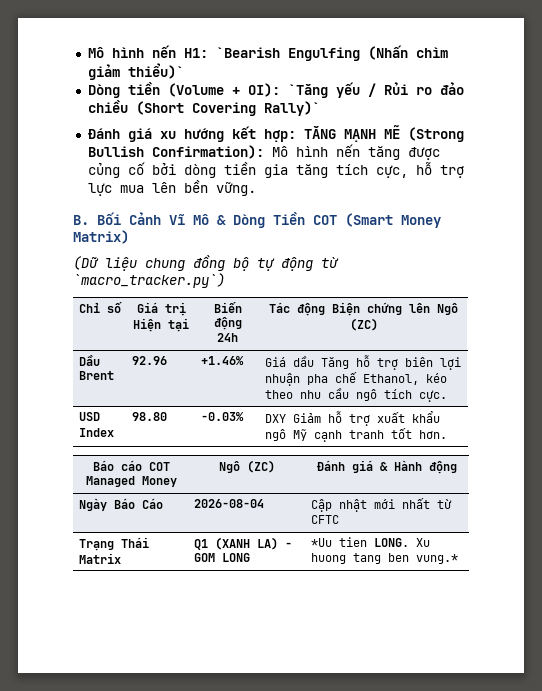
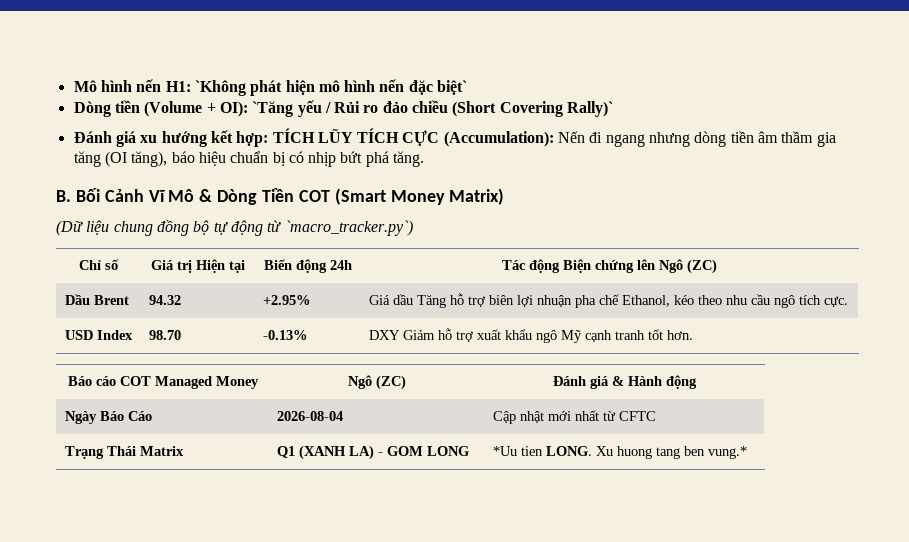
- Mô hình nến H1: `Bearish Engulfing (Nhấn chìm giảm thiểu)`
+ Mô hình nến H1: `Không phát hiện mô hình nến đặc biệt`
- Đánh giá xu hướng kết hợp: TĂNG MẠNH MẼ (Strong Bullish Confirmation): Mô hình nến tăng được củng cố bởi dòng tiền gia tăng tích cực, hỗ trợ lực mua lên bền vững.
+ Đánh giá xu hướng kết hợp: TÍCH LŨY TÍCH CỰC (Accumulation): Nến đi ngang nhưng dòng tiền âm thầm gia tăng (OI tăng), báo hiệu chuẩn bị có nhịp bứt phá tăng.
- Dầu Brent | 92.96 | +1.46% | Giá dầu Tăng hỗ trợ biên lợi nhuận pha chế Ethanol, kéo theo nhu cầu ngô tích cực.
+ Dầu Brent | 94.32 | +2.95% | Giá dầu Tăng hỗ trợ biên lợi nhuận pha chế Ethanol, kéo theo nhu cầu ngô tích cực.
- USD Index | 98.80 | -0.03% | DXY Giảm hỗ trợ xuất khẩu ngô Mỹ cạnh tranh tốt hơn.
+ USD Index | 98.70 | -0.13% | DXY Giảm hỗ trợ xuất khẩu ngô Mỹ cạnh tranh tốt hơn.

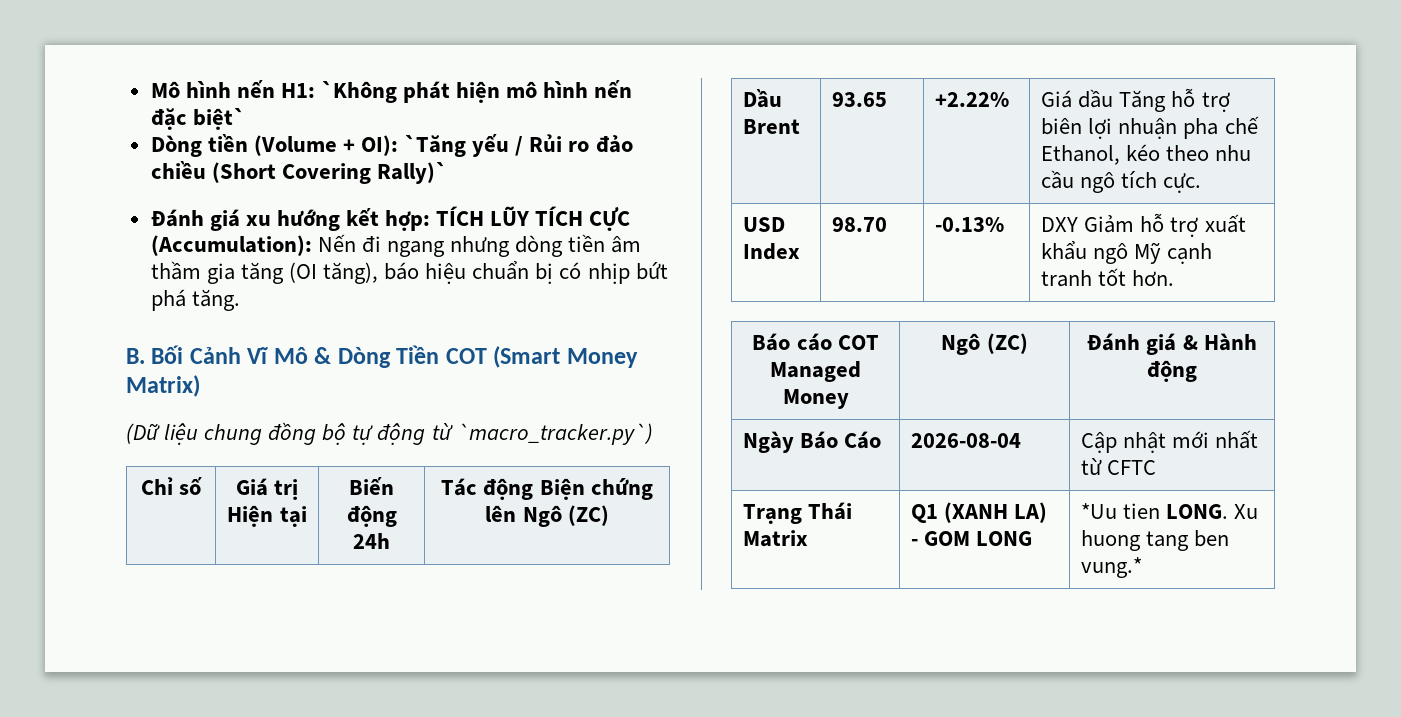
- Dầu Brent | 94.32 | +2.95% | Giá dầu Tăng hỗ trợ biên lợi nhuận pha chế Ethanol, kéo theo nhu cầu ngô tích cực.
+ Dầu Brent | 93.65 | +2.22% | Giá dầu Tăng hỗ trợ biên lợi nhuận pha chế Ethanol, kéo theo nhu cầu ngô tích cực.

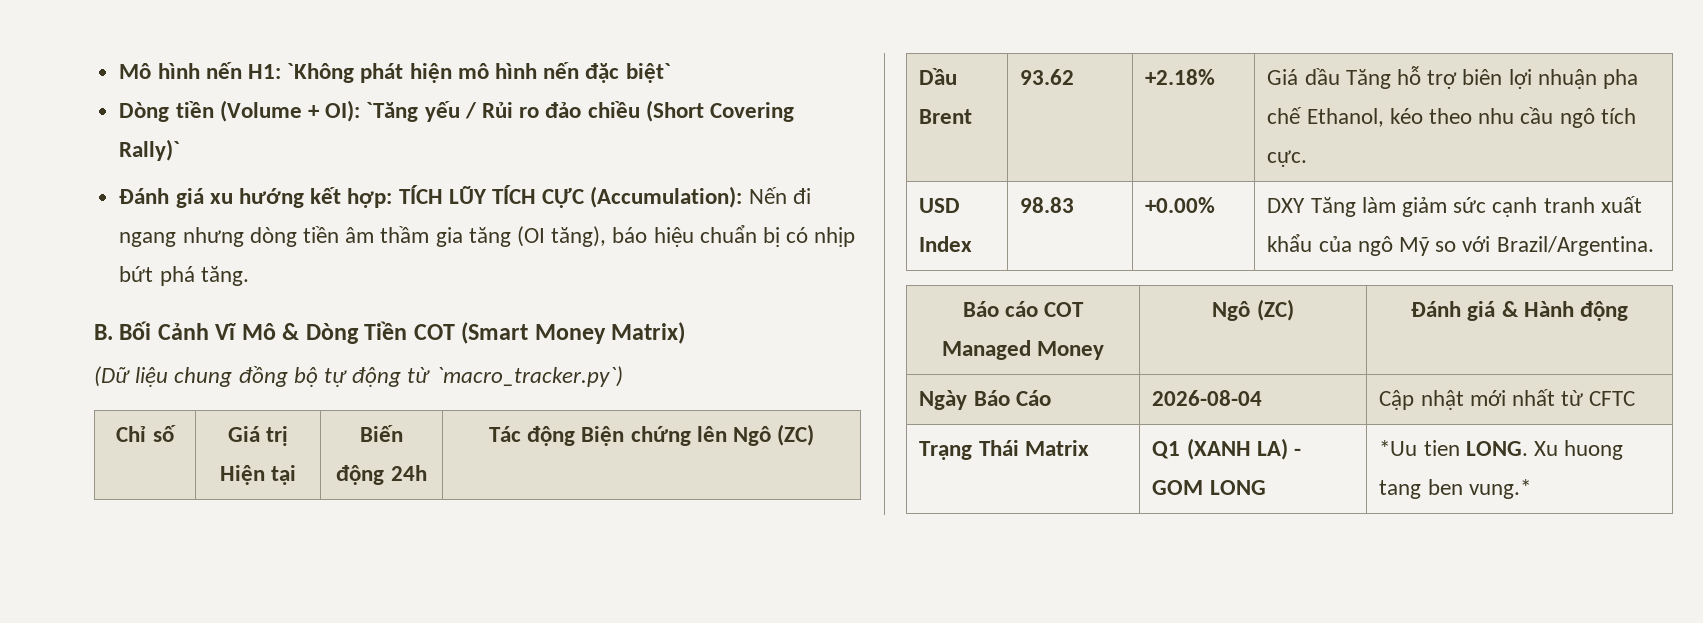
- Dầu Brent | 93.65 | +2.22% | Giá dầu Tăng hỗ trợ biên lợi nhuận pha chế Ethanol, kéo theo nhu cầu ngô tích cực.
+ Dầu Brent | 93.62 | +2.18% | Giá dầu Tăng hỗ trợ biên lợi nhuận pha chế Ethanol, kéo theo nhu cầu ngô tích cực.
- USD Index | 98.70 | -0.13% | DXY Giảm hỗ trợ xuất khẩu ngô Mỹ cạnh tranh tốt hơn.
+ USD Index | 98.83 | +0.00% | DXY Tăng làm giảm sức cạnh tranh xuất khẩu của ngô Mỹ so với Brazil/Argentina.

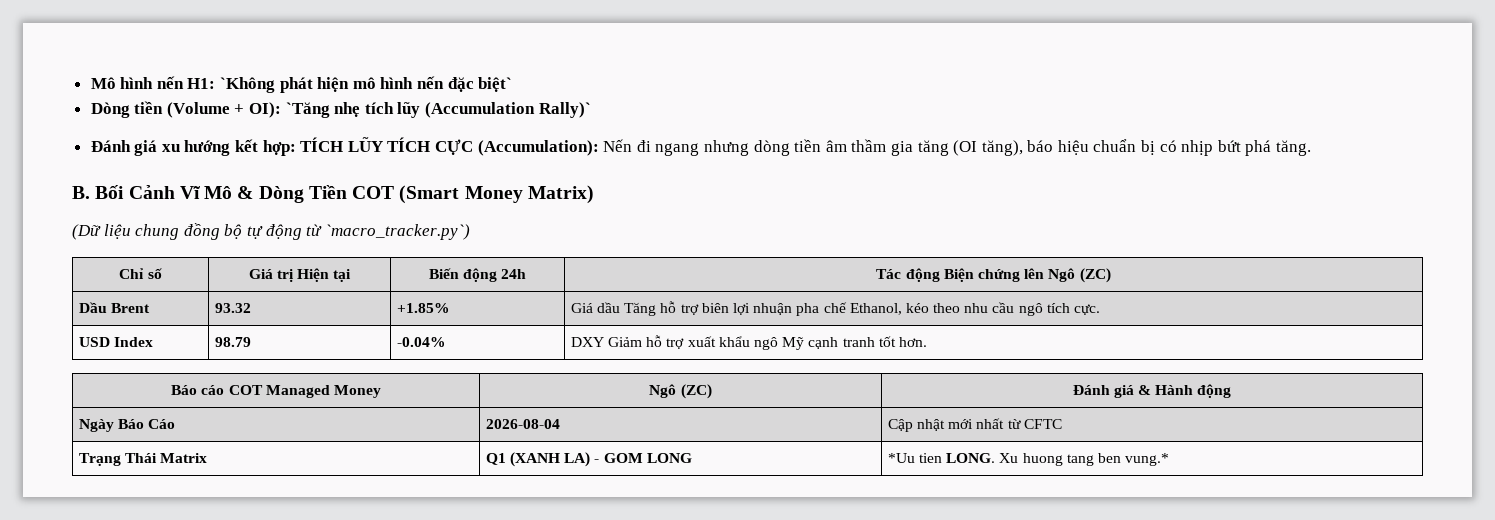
- Dòng tiền (Volume + OI): `Tăng yếu / Rủi ro đảo chiều (Short Covering Rally)`
+ Dòng tiền (Volume + OI): `Tăng nhẹ tích lũy (Accumulation Rally)`
- Dầu Brent | 93.62 | +2.18% | Giá dầu Tăng hỗ trợ biên lợi nhuận pha chế Ethanol, kéo theo nhu cầu ngô tích cực.
+ Dầu Brent | 93.32 | +1.85% | Giá dầu Tăng hỗ trợ biên lợi nhuận pha chế Ethanol, kéo theo nhu cầu ngô tích cực.
- USD Index | 98.83 | +0.00% | DXY Tăng làm giảm sức cạnh tranh xuất khẩu của ngô Mỹ so với Brazil/Argentina.
+ USD Index | 98.79 | -0.04% | DXY Giảm hỗ trợ xuất khẩu ngô Mỹ cạnh tranh tốt hơn.

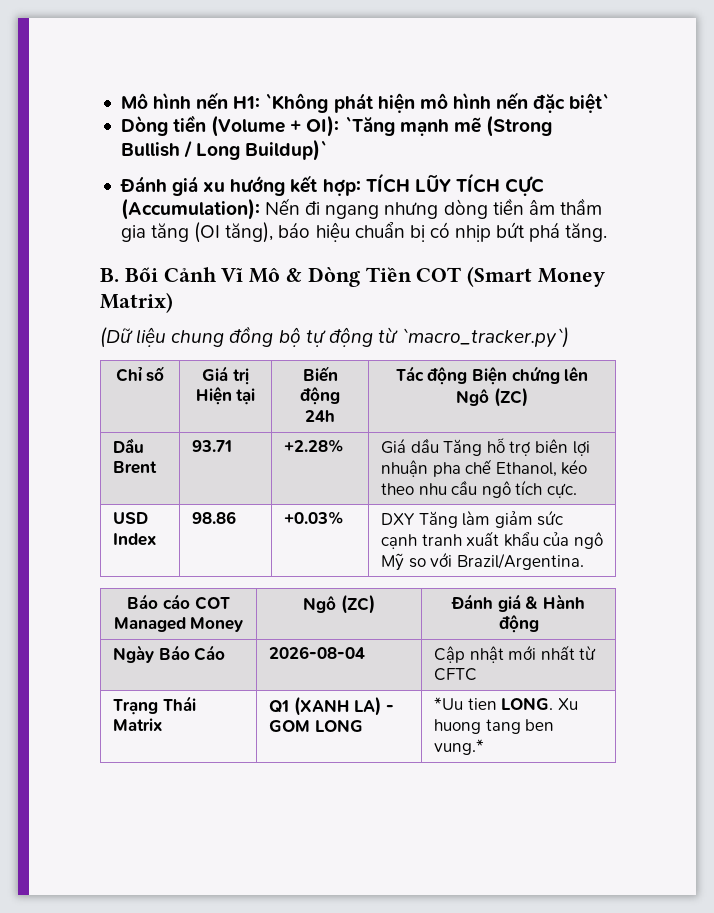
- Dòng tiền (Volume + OI): `Tăng nhẹ tích lũy (Accumulation Rally)`
+ Dòng tiền (Volume + OI): `Tăng mạnh mẽ (Strong Bullish / Long Buildup)`
- Dầu Brent | 93.32 | +1.85% | Giá dầu Tăng hỗ trợ biên lợi nhuận pha chế Ethanol, kéo theo nhu cầu ngô tích cực.
+ Dầu Brent | 93.71 | +2.28% | Giá dầu Tăng hỗ trợ biên lợi nhuận pha chế Ethanol, kéo theo nhu cầu ngô tích cực.
- USD Index | 98.79 | -0.04% | DXY Giảm hỗ trợ xuất khẩu ngô Mỹ cạnh tranh tốt hơn.
+ USD Index | 98.86 | +0.03% | DXY Tăng làm giảm sức cạnh tranh xuất khẩu của ngô Mỹ so với Brazil/Argentina.

